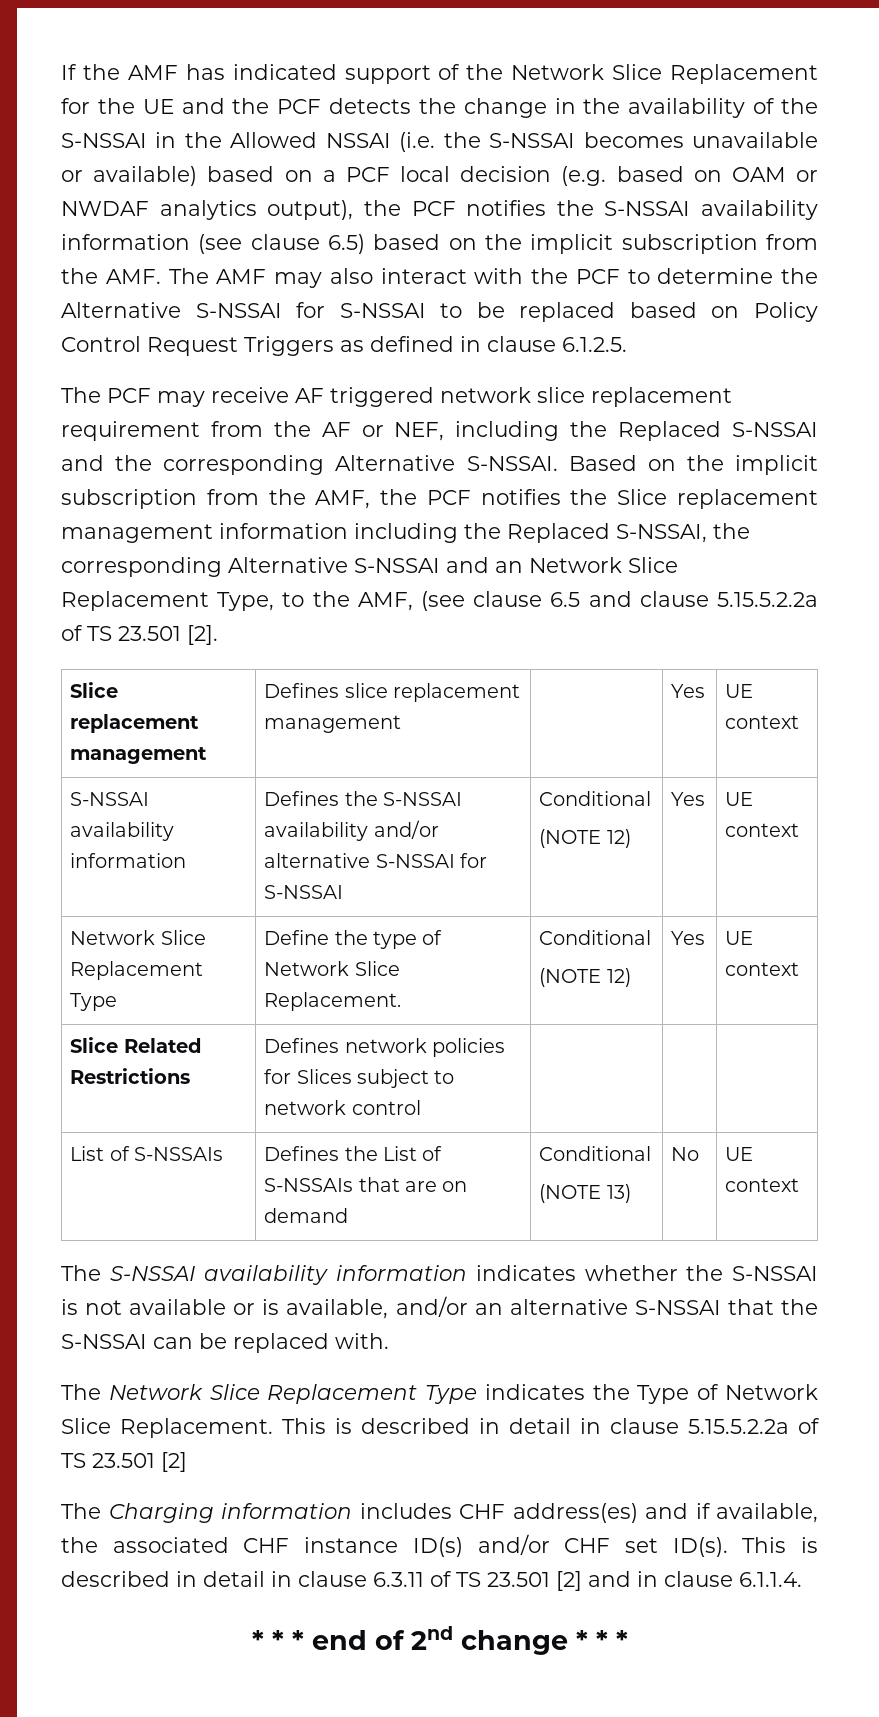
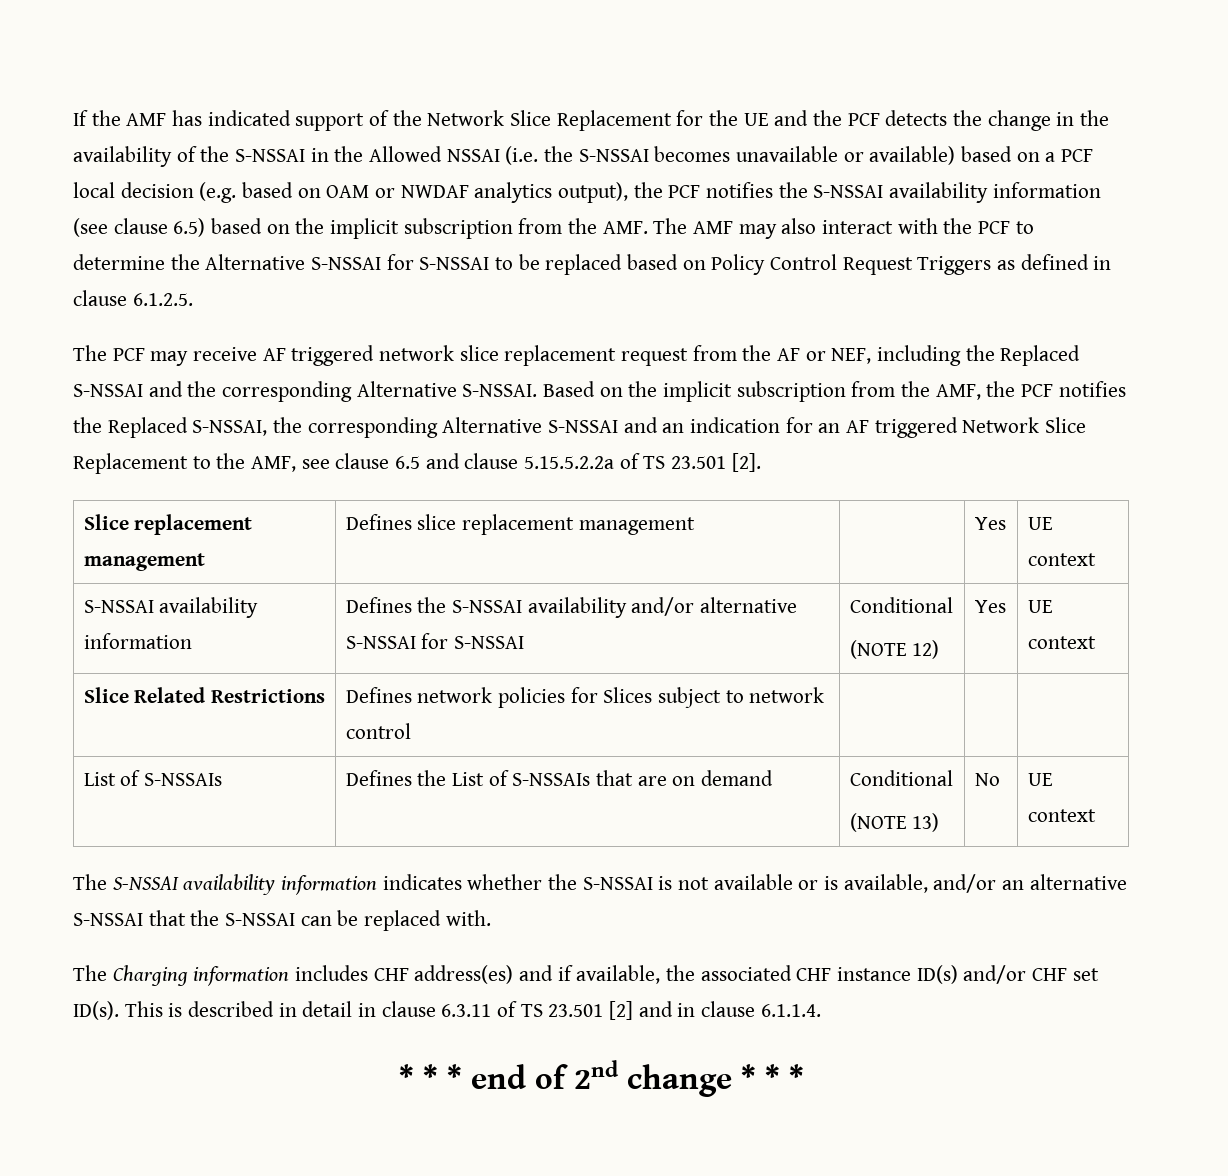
- The PCF may receive AF triggered network slice replacement requirement from the AF or NEF, including the Replaced S-NSSAI and the corresponding Alternative S-NSSAI.
+ The PCF may receive AF triggered network slice replacement request from the AF or NEF, including the Replaced S-NSSAI and the corresponding Alternative S-NSSAI.
- Based on the implicit subscription from the AMF, the PCF notifies the Slice replacement management information including the Replaced S-NSSAI, the corresponding Alternative S-NSSAI and an Network Slice Replacement Type, to the AMF, (see clause 6.5 and clause 5.15.5.2.2a of TS 23.501 [2].
+ Based on the implicit subscription from the AMF, the PCF notifies the Replaced S-NSSAI, the corresponding Alternative S-NSSAI and an indication for an AF triggered Network Slice Replacement to the AMF, see clause 6.5 and clause 5.15.5.2.2a of TS 23.501 [2].
- Network Slice Replacement Type | Define the type of Network Slice Replacement. | Conditional
- (NOTE 12) | Yes | UE context
- The Network Slice Replacement Type indicates the Type of Network Slice Replacement. This is described in detail in clause 5.15.5.2.2a of TS 23.501 [2]

